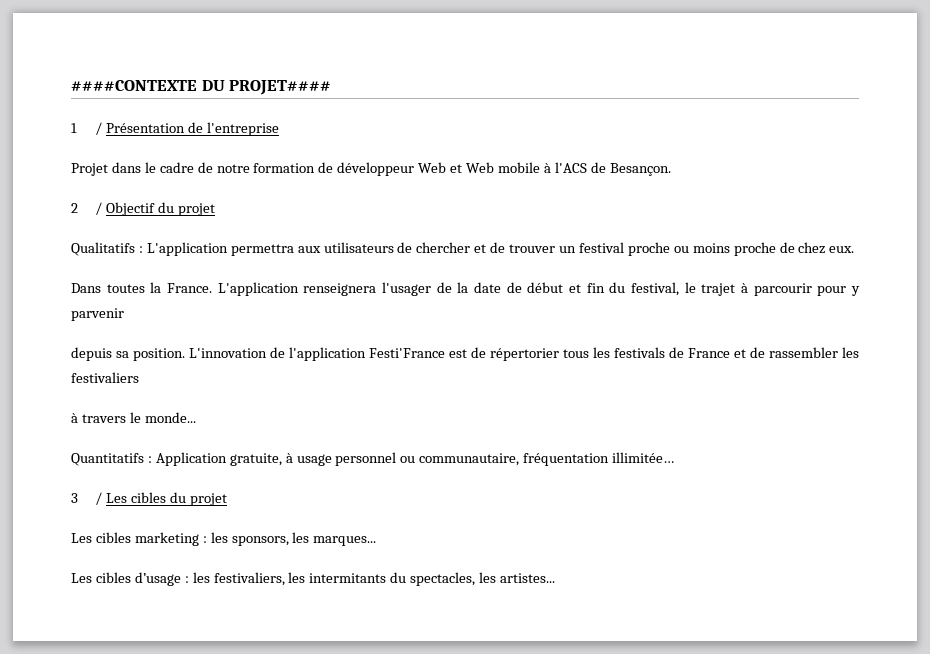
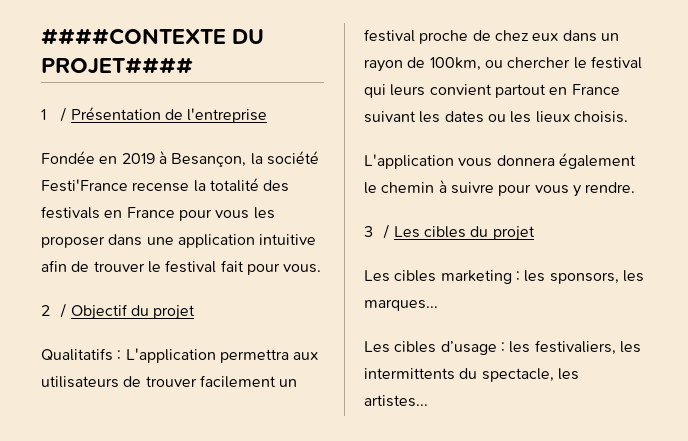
- Projet dans le cadre de notre formation de développeur Web et Web mobile à l'ACS de Besançon.
+ Fondée en 2019 à Besançon, la société Festi'France recense la totalité des festivals en France pour vous les proposer dans une application intuitive afin de trouver le festival fait pour vous.
- Qualitatifs : L'application permettra aux utilisateurs de chercher et de trouver un festival proche ou moins proche de chez eux.
- Dans toutes la France. L'application renseignera l'usager de la date de début et fin du festival, le trajet à parcourir pour y parvenir
- depuis sa position. L'innovation de l'application Festi'France est de répertorier tous les festivals de France et de rassembler les festivaliers
- à travers le monde...
- Quantitatifs : Application gratuite, à usage personnel ou communautaire, fréquentation illimitée…
+ Qualitatifs : L'application permettra aux utilisateurs de trouver facilement un festival proche de chez eux dans un rayon de 100km, ou chercher le festival qui leurs convient partout en France suivant les dates ou les lieux choisis.
+ L'application vous donnera également le chemin à suivre pour vous y rendre.
- Les cibles d’usage : les festivaliers, les intermitants du spectacles, les artistes...
+ Les cibles d’usage : les festivaliers, les intermittents du spectacle, les artistes...

